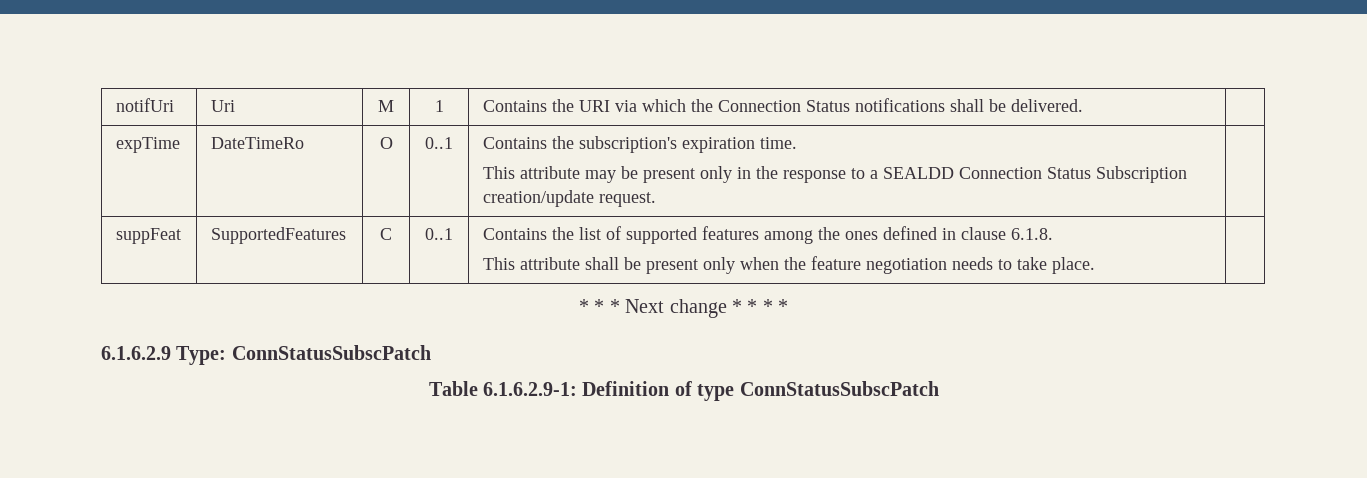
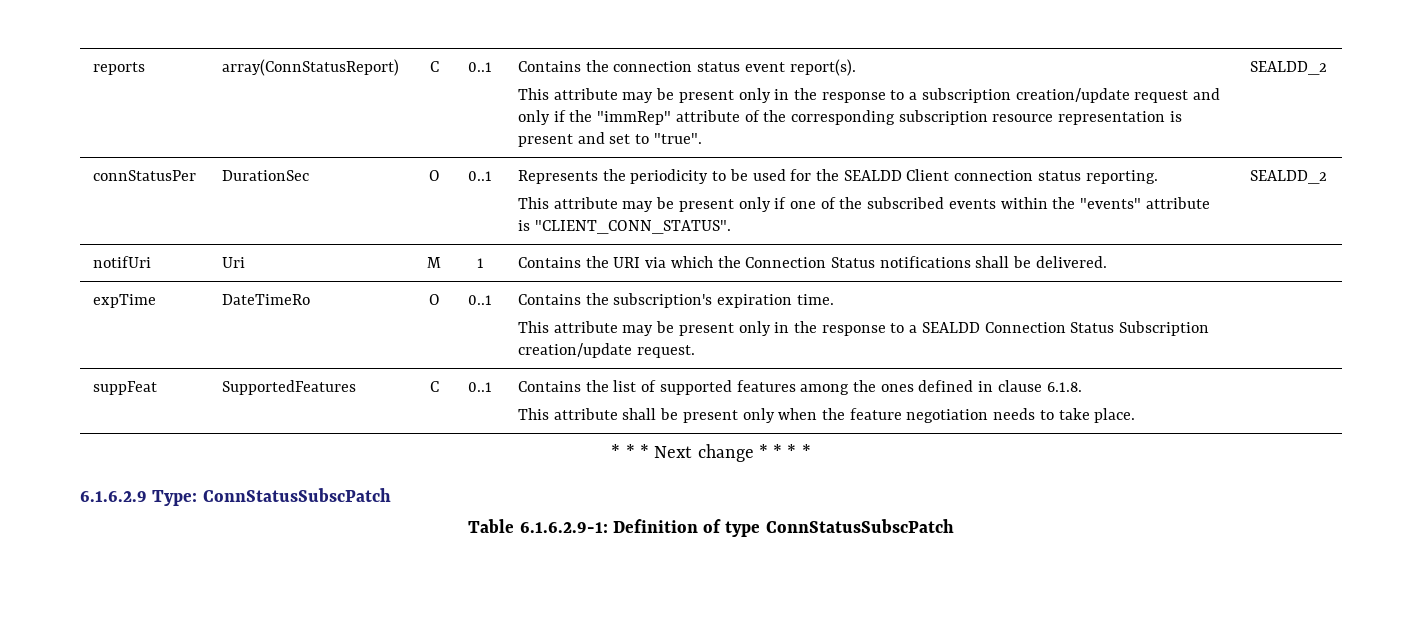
+ reports | array(ConnStatusReport) | C | 0..1 | Contains the connection status event report(s).
+ This attribute may be present only in the response to a subscription creation/update request and only if the "immRep" attribute of the corresponding subscription resource representation is present and set to "true". | SEALDD_2
+ connStatusPer | DurationSec | O | 0..1 | Represents the periodicity to be used for the SEALDD Client connection status reporting.
+ This attribute may be present only if one of the subscribed events within the "events" attribute is "CLIENT_CONN_STATUS". | SEALDD_2

